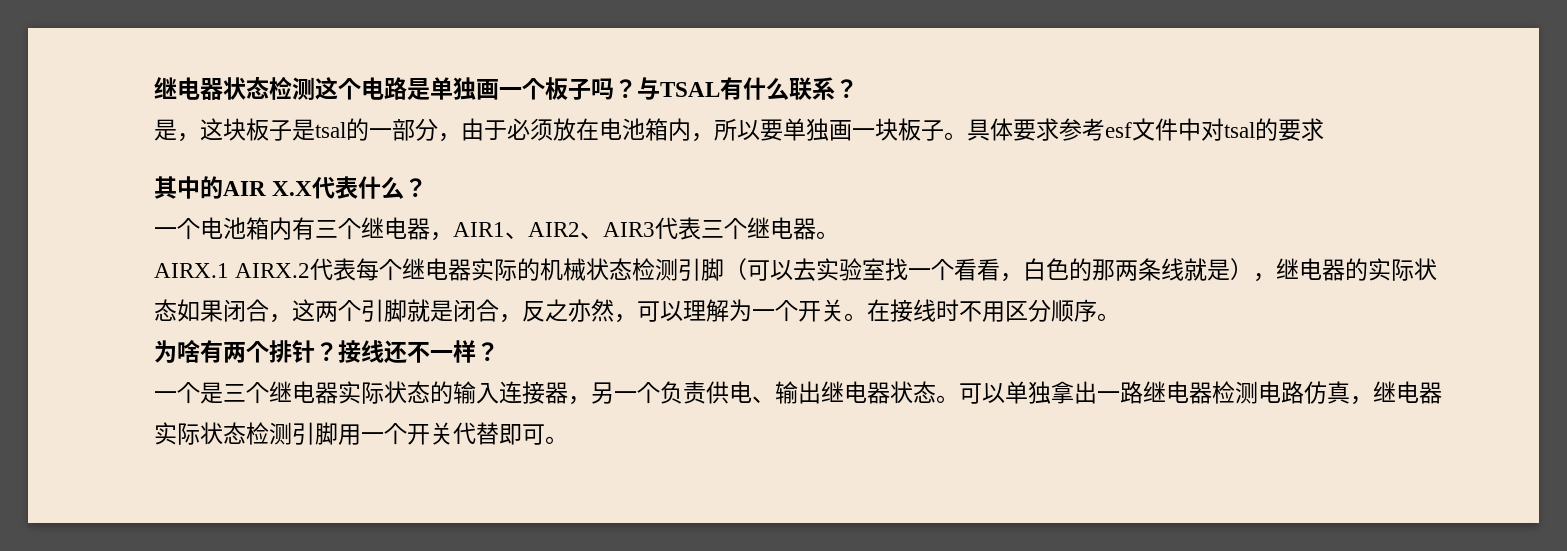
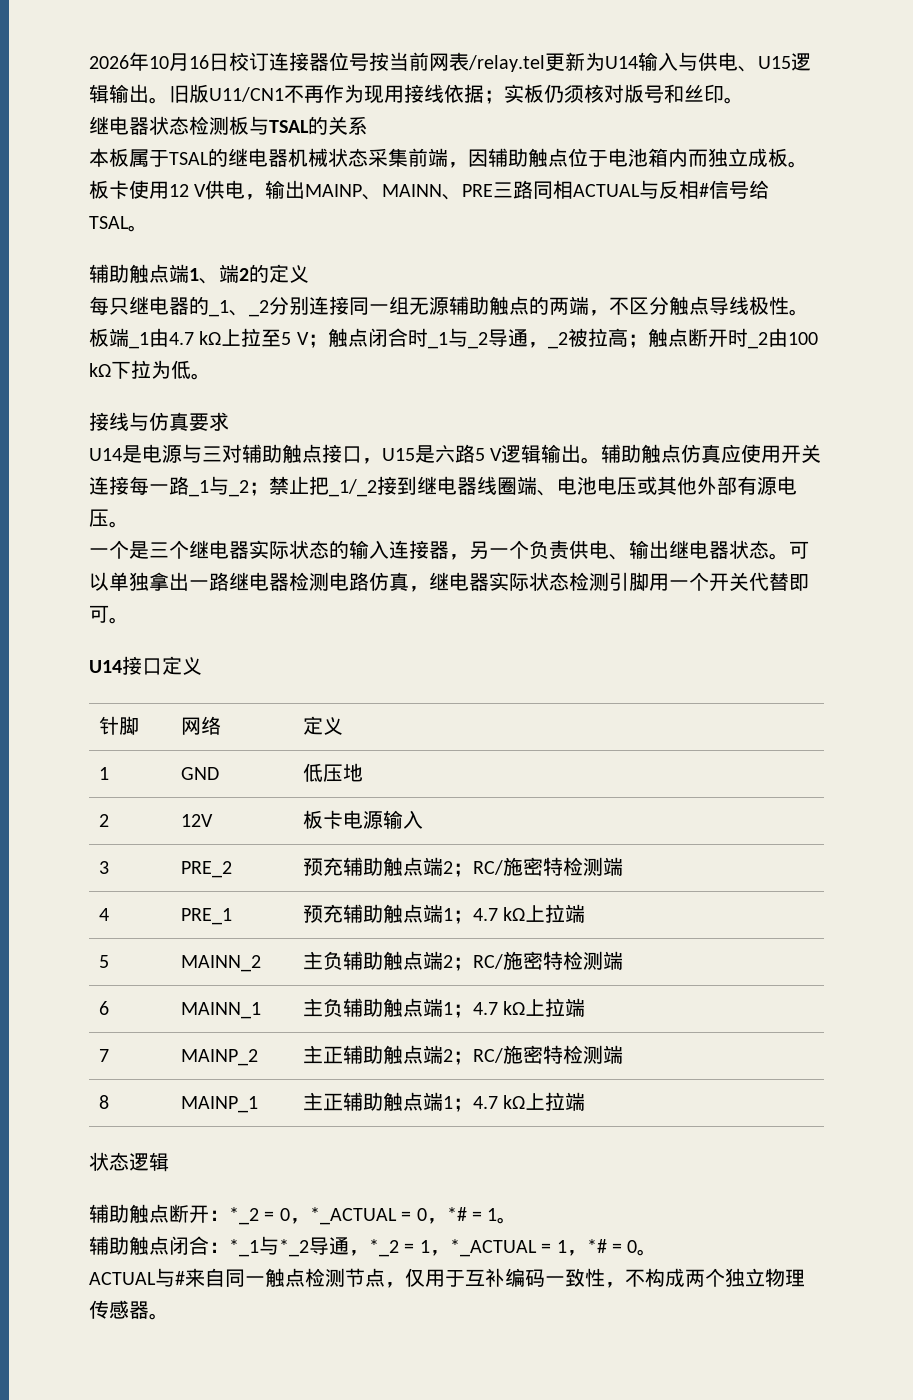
- 继电器状态检测这个电路是单独画一个板子吗？与TSAL有什么联系？
- 是，这块板子是tsal的一部分，由于必须放在电池箱内，所以要单独画一块板子。具体要求参考esf文件中对tsal的要求
- 其中的AIR X.X代表什么？
- 一个电池箱内有三个继电器，AIR1、AIR2、AIR3代表三个继电器。
- AIRX.1 AIRX.2代表每个继电器实际的机械状态检测引脚（可以去实验室找一个看看，白色的那两条线就是），继电器的实际状态如果闭合，这两个引脚就是闭合，反之亦然，可以理解为一个开关。在接线时不用区分顺序。
- 为啥有两个排针？接线还不一样？
+ 2026年10月16日校订连接器位号按当前网表/relay.tel更新为U14输入与供电、U15逻辑输出。旧版U11/CN1不再作为现用接线依据；实板仍须核对版号和丝印。
+ 继电器状态检测板与TSAL的关系
+ 本板属于TSAL的继电器机械状态采集前端，因辅助触点位于电池箱内而独立成板。板卡使用12 V供电，输出MAINP、MAINN、PRE三路同相ACTUAL与反相#信号给TSAL。
+ 辅助触点端1、端2的定义
+ 每只继电器的_1、_2分别连接同一组无源辅助触点的两端，不区分触点导线极性。板端_1由4.7 kΩ上拉至5 V；触点闭合时_1与_2导通，_2被拉高；触点断开时_2由100 kΩ下拉为低。
+ 接线与仿真要求
+ U14是电源与三对辅助触点接口，U15是六路5 V逻辑输出。辅助触点仿真应使用开关连接每一路_1与_2；禁止把_1/_2接到继电器线圈端、电池电压或其他外部有源电压。
+ U14接口定义
+ 针脚 | 网络 | 定义
+ 1 | GND | 低压地
+ 2 | 12V | 板卡电源输入
+ 3 | PRE_2 | 预充辅助触点端2；RC/施密特检测端
+ 4 | PRE_1 | 预充辅助触点端1；4.7 kΩ上拉端
+ 5 | MAINN_2 | 主负辅助触点端2；RC/施密特检测端
+ 6 | MAINN_1 | 主负辅助触点端1；4.7 kΩ上拉端
+ 7 | MAINP_2 | 主正辅助触点端2；RC/施密特检测端
+ 8 | MAINP_1 | 主正辅助触点端1；4.7 kΩ上拉端
+ 状态逻辑
+ 辅助触点断开：*_2 = 0，*_ACTUAL = 0，*# = 1。
+ 辅助触点闭合：*_1与*_2导通，*_2 = 1，*_ACTUAL = 1，*# = 0。
+ ACTUAL与#来自同一触点检测节点，仅用于互补编码一致性，不构成两个独立物理传感器。

